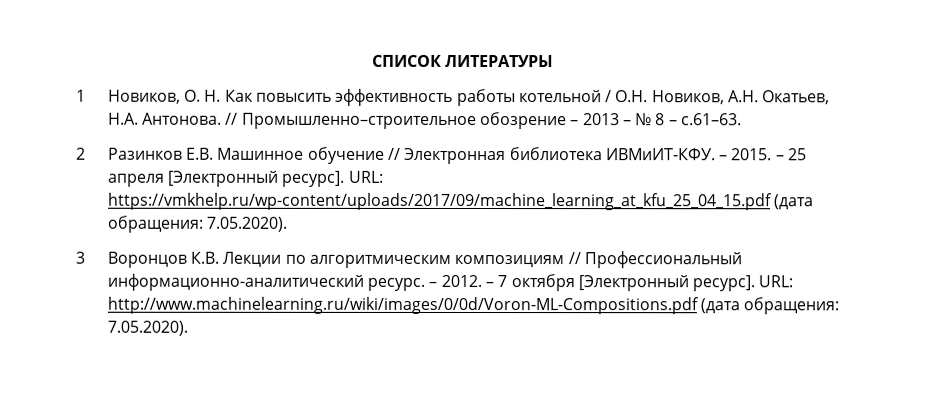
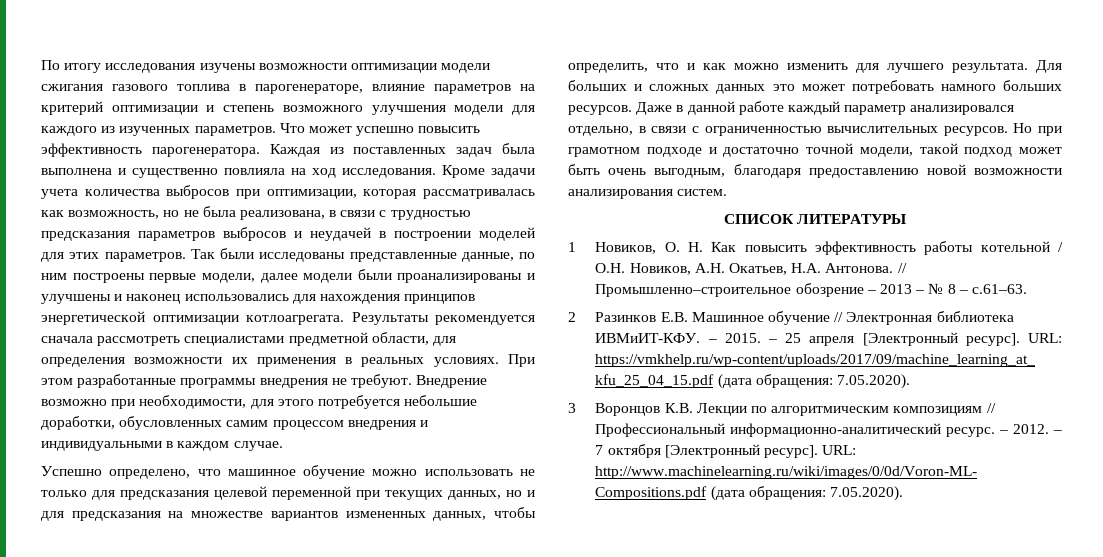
+ По итогу исследования изучены возможности оптимизации модели сжигания газового топлива в парогенераторе, влияние параметров на критерий оптимизации и степень возможного улучшения модели для каждого из изученных параметров. Что может успешно повысить эффективность парогенератора. Каждая из поставленных задач была выполнена и существенно повлияла на ход исследования. Кроме задачи учета количества выбросов при оптимизации, которая рассматривалась как возможность, но не была реализована, в связи с трудностью предсказания параметров выбросов и неудачей в построении моделей для этих параметров. Так были исследованы представленные данные, по ним построены первые модели, далее модели были проанализированы и улучшены и наконец использовались для нахождения принципов энергетической оптимизации котлоагрегата. Результаты рекомендуется сначала рассмотреть специалистами предметной области, для определения возможности их применения в реальных условиях. При этом разработанные программы внедрения не требуют. Внедрение возможно при необходимости, для этого потребуется небольшие доработки, обусловленных самим процессом внедрения и индивидуальными в каждом случае.
+ Успешно определено, что машинное обучение можно использовать не только для предсказания целевой переменной при текущих данных, но и для предсказания на множестве вариантов измененных данных, чтобы определить, что и как можно изменить для лучшего результата. Для больших и сложных данных это может потребовать намного больших ресурсов. Даже в данной работе каждый параметр анализировался отдельно, в связи с ограниченностью вычислительных ресурсов. Но при грамотном подходе и достаточно точной модели, такой подход может быть очень выгодным, благодаря предоставлению новой возможности анализирования систем.

